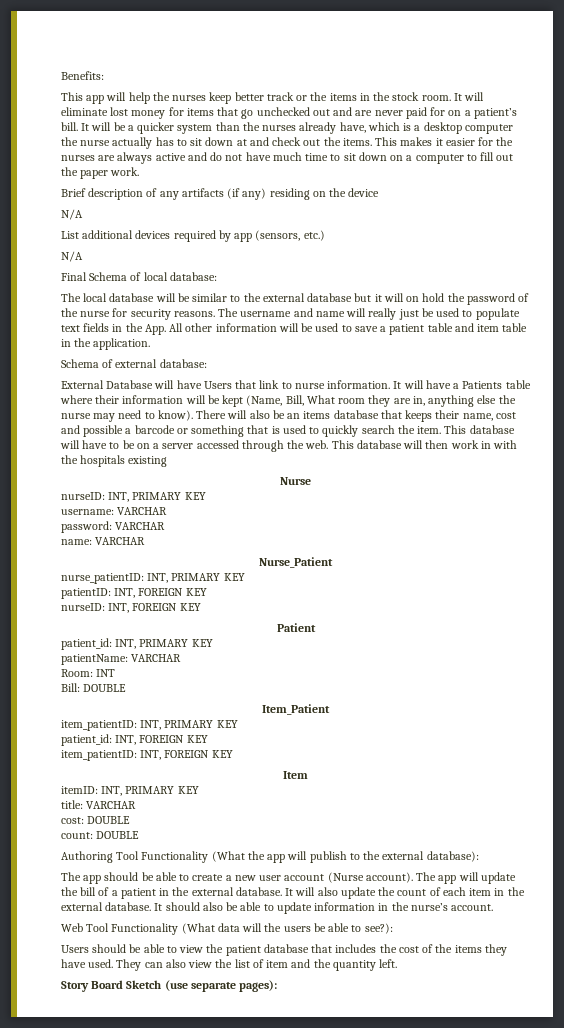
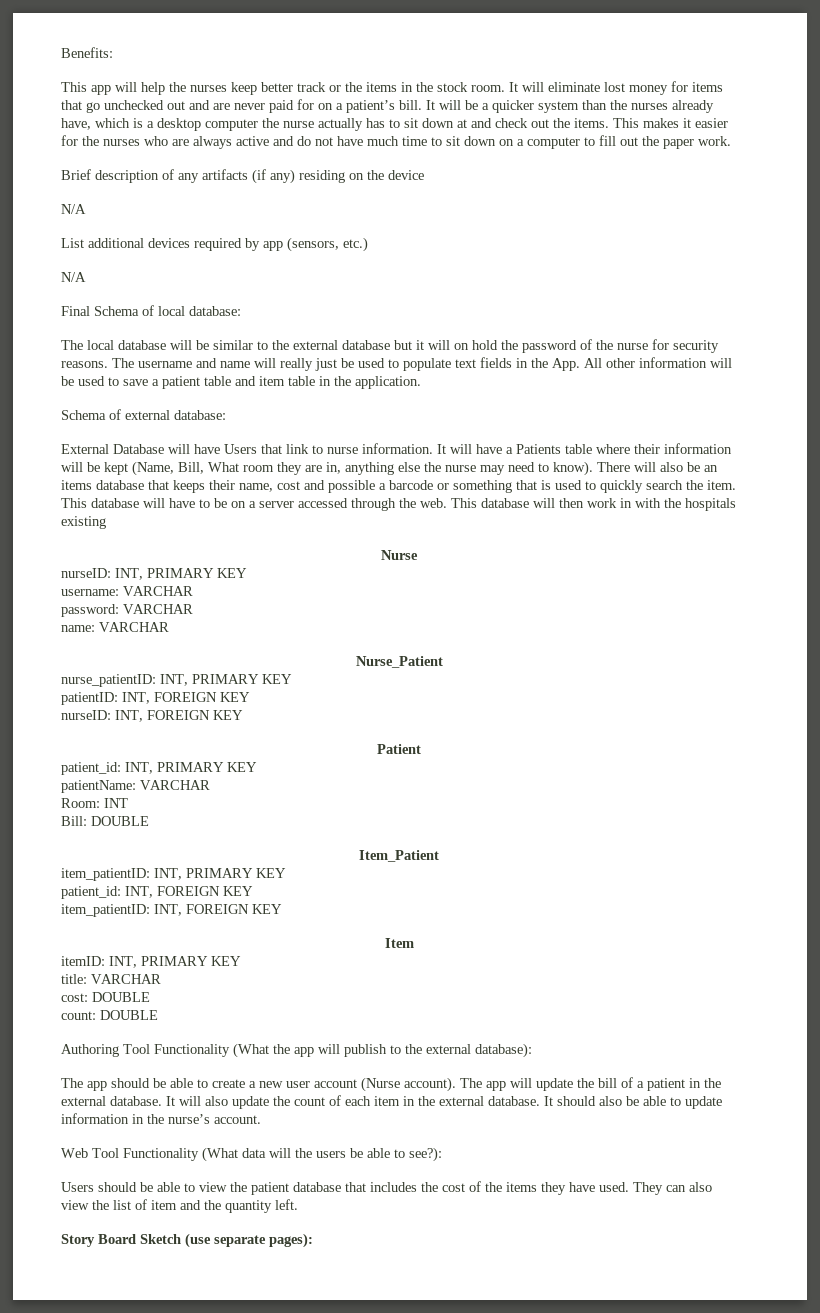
- This makes it easier for the nurses are always active and do not have much time to sit down on a computer to fill out the paper work.
+ This makes it easier for the nurses who are always active and do not have much time to sit down on a computer to fill out the paper work.

